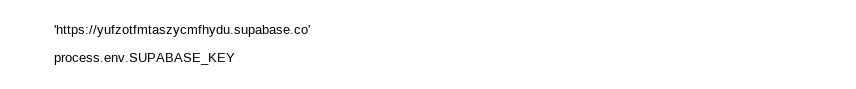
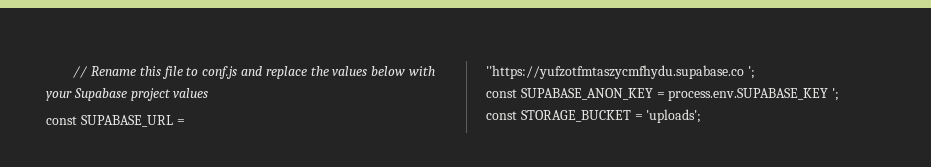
- 'https://yufzotfmtaszycmfhydu.supabase.co'
- process.env.SUPABASE_KEY
+ // Rename this file to conf.js and replace the values below with your Supabase project values
+ const SUPABASE_URL = ''https://yufzotfmtaszycmfhydu.supabase.co ';
+ const SUPABASE_ANON_KEY = process.env.SUPABASE_KEY ';
+ const STORAGE_BUCKET = 'uploads';

